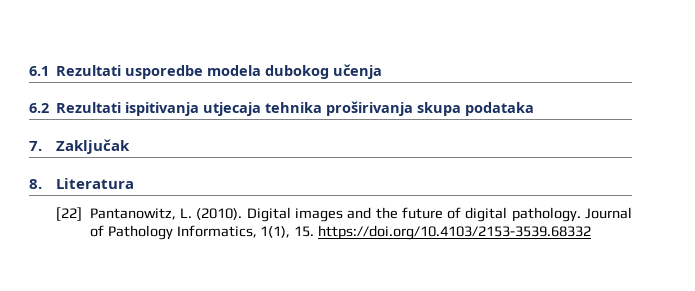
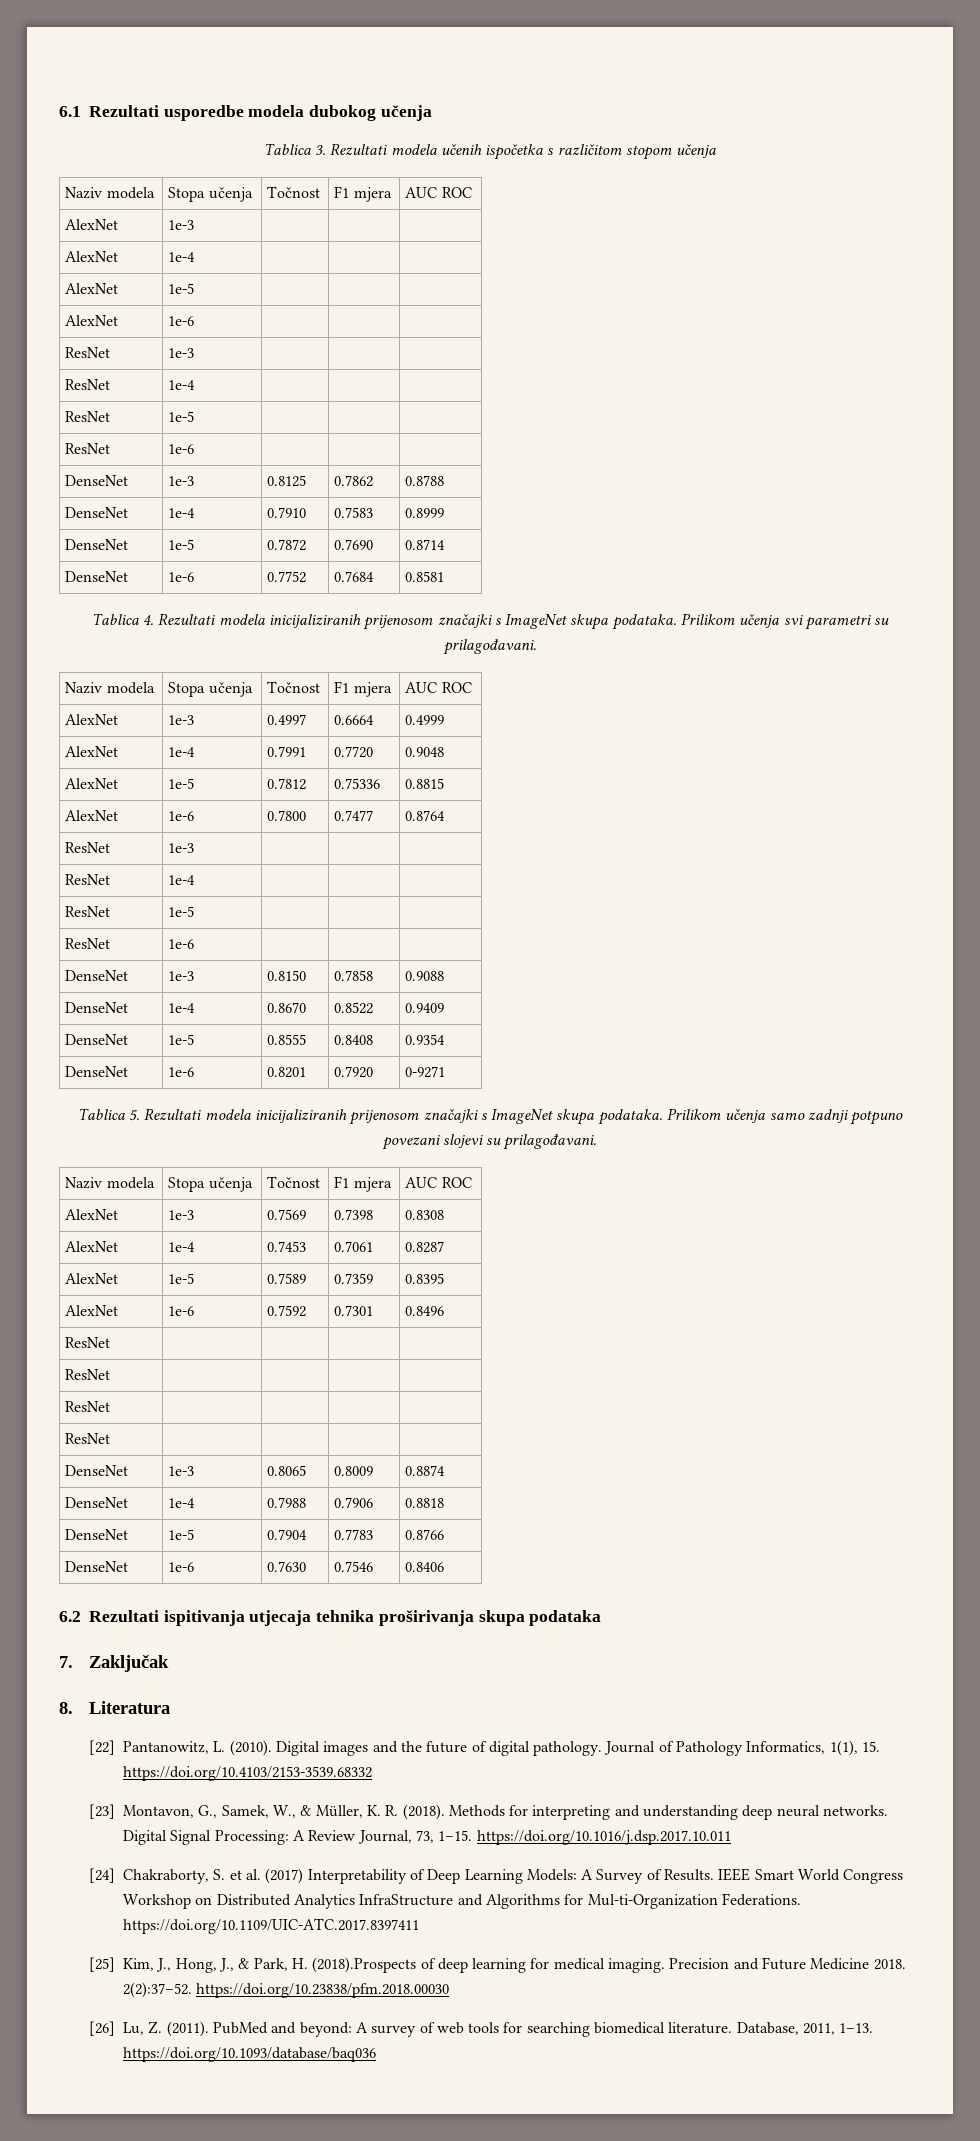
+ Tablica 3. Rezultati modela učenih ispočetka s različitom stopom učenja
+ Naziv modela | Stopa učenja | Točnost | F1 mjera | AUC ROC
+ AlexNet | 1e-3 | | |
+ AlexNet | 1e-4 | | |
+ AlexNet | 1e-5 | | |
+ AlexNet | 1e-6 | | |
+ ResNet | 1e-3 | | |
+ ResNet | 1e-4 | | |
+ ResNet | 1e-5 | | |
+ ResNet | 1e-6 | | |
+ DenseNet | 1e-3 | 0.8125 | 0.7862 | 0.8788
+ DenseNet | 1e-4 | 0.7910 | 0.7583 | 0.8999
+ DenseNet | 1e-5 | 0.7872 | 0.7690 | 0.8714
+ DenseNet | 1e-6 | 0.7752 | 0.7684 | 0.8581
+ Tablica 4. Rezultati modela inicijaliziranih prijenosom značajki s ImageNet skupa podataka. Prilikom učenja svi parametri su prilagođavani.
+ Naziv modela | Stopa učenja | Točnost | F1 mjera | AUC ROC
+ AlexNet | 1e-3 | 0.4997 | 0.6664 | 0.4999
+ AlexNet | 1e-4 | 0.7991 | 0.7720 | 0.9048
+ AlexNet | 1e-5 | 0.7812 | 0.75336 | 0.8815
+ AlexNet | 1e-6 | 0.7800 | 0.7477 | 0.8764
+ ResNet | 1e-3 | | |
+ ResNet | 1e-4 | | |
+ ResNet | 1e-5 | | |
+ ResNet | 1e-6 | | |
+ DenseNet | 1e-3 | 0.8150 | 0.7858 | 0.9088
+ DenseNet | 1e-4 | 0.8670 | 0.8522 | 0.9409
+ DenseNet | 1e-5 | 0.8555 | 0.8408 | 0.9354
+ DenseNet | 1e-6 | 0.8201 | 0.7920 | 0-9271
+ Tablica 5. Rezultati modela inicijaliziranih prijenosom značajki s ImageNet skupa podataka. Prilikom učenja samo zadnji potpuno povezani slojevi su prilagođavani.
+ Naziv modela | Stopa učenja | Točnost | F1 mjera | AUC ROC
+ AlexNet | 1e-3 | 0.7569 | 0.7398 | 0.8308
+ AlexNet | 1e-4 | 0.7453 | 0.7061 | 0.8287
+ AlexNet | 1e-5 | 0.7589 | 0.7359 | 0.8395
+ AlexNet | 1e-6 | 0.7592 | 0.7301 | 0.8496
+ ResNet | | | |
+ ResNet | | | |
+ ResNet | | | |
+ ResNet | | | |
+ DenseNet | 1e-3 | 0.8065 | 0.8009 | 0.8874
+ DenseNet | 1e-4 | 0.7988 | 0.7906 | 0.8818
+ DenseNet | 1e-5 | 0.7904 | 0.7783 | 0.8766
+ DenseNet | 1e-6 | 0.7630 | 0.7546 | 0.8406
+ [23] Montavon, G., Samek, W., & Müller, K. R. (2018). Methods for interpreting and understanding deep neural networks. Digital Signal Processing: A Review Journal, 73, 1–15. https://doi.org/10.1016/j.dsp.2017.10.011
+ [24] Chakraborty, S. et al. (2017) Interpretability of Deep Learning Models: A Survey of Results. IEEE Smart World Congress Workshop on Distributed Analytics InfraStructure and Algorithms for Mul-ti-Organization Federations. https://doi.org/10.1109/UIC-ATC.2017.8397411
+ [25] Kim, J., Hong, J., & Park, H. (2018).Prospects of deep learning for medical imaging. Precision and Future Medicine 2018. 2(2):37–52. https://doi.org/10.23838/pfm.2018.00030
+ [26] Lu, Z. (2011). PubMed and beyond: A survey of web tools for searching biomedical literature. Database, 2011, 1–13. https://doi.org/10.1093/database/baq036

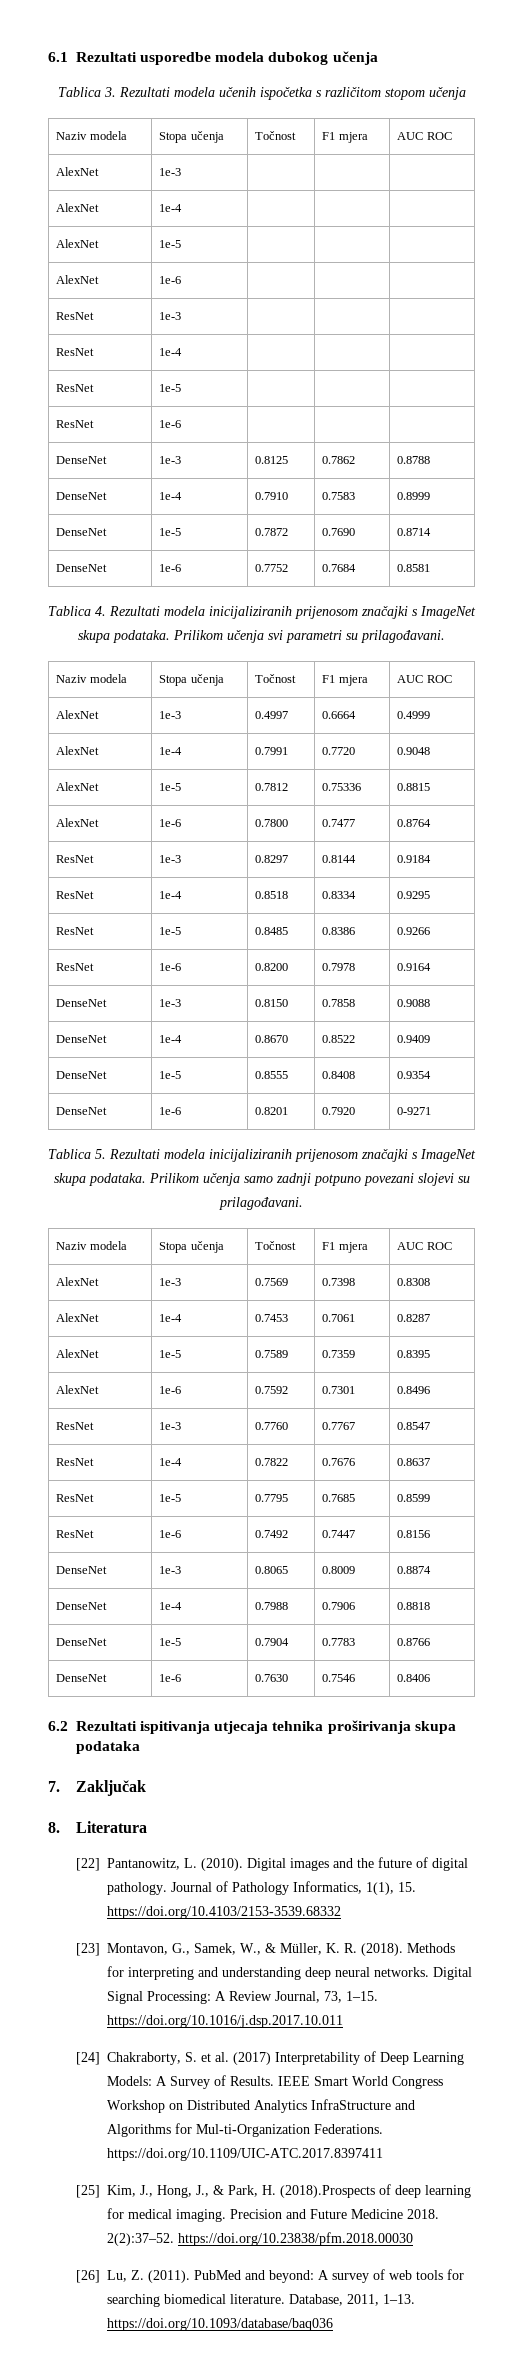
  AlexNet | 1e-6 | 0.7800 | 0.7477 | 0.8764
- ResNet | 1e-3 | | |
- ResNet | 1e-4 | | |
- ResNet | 1e-5 | | |
- ResNet | 1e-6 | | |
+ ResNet | 1e-3 | 0.8297 | 0.8144 | 0.9184
+ ResNet | 1e-4 | 0.8518 | 0.8334 | 0.9295
+ ResNet | 1e-5 | 0.8485 | 0.8386 | 0.9266
+ ResNet | 1e-6 | 0.8200 | 0.7978 | 0.9164
  AlexNet | 1e-6 | 0.7592 | 0.7301 | 0.8496
- ResNet | | | |
- ResNet | | | |
- ResNet | | | |
- ResNet | | | |
+ ResNet | 1e-3 | 0.7760 | 0.7767 | 0.8547
+ ResNet | 1e-4 | 0.7822 | 0.7676 | 0.8637
+ ResNet | 1e-5 | 0.7795 | 0.7685 | 0.8599
+ ResNet | 1e-6 | 0.7492 | 0.7447 | 0.8156

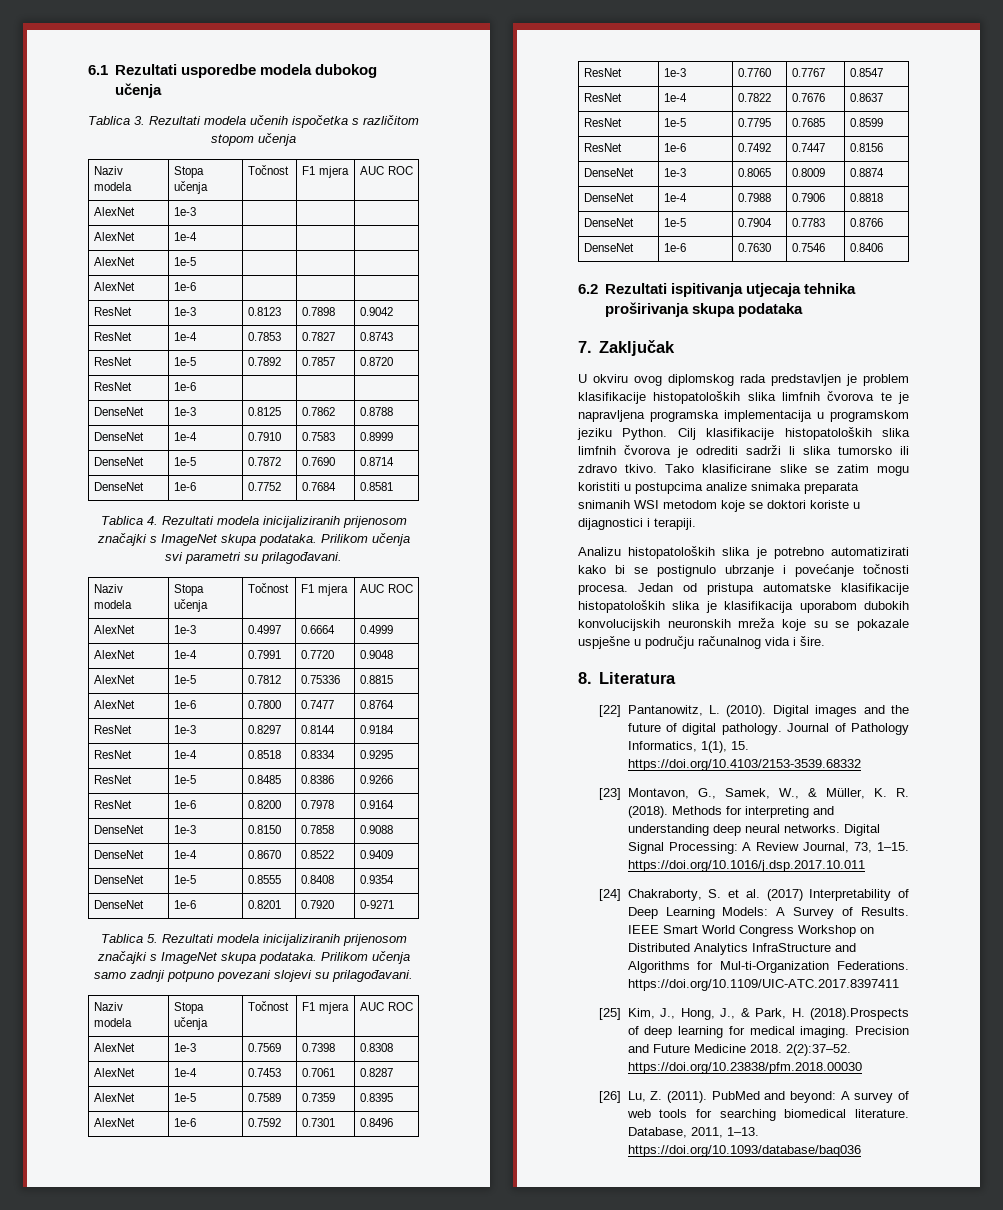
- ResNet | 1e-3 | | |
- ResNet | 1e-4 | | |
- ResNet | 1e-5 | | |
+ ResNet | 1e-3 | 0.8123 | 0.7898 | 0.9042
+ ResNet | 1e-4 | 0.7853 | 0.7827 | 0.8743
+ ResNet | 1e-5 | 0.7892 | 0.7857 | 0.8720
+ U okviru ovog diplomskog rada predstavljen je problem klasifikacije histopatoloških slika limfnih čvorova te je napravljena programska implementacija u programskom jeziku Python. Cilj klasifikacije histopatoloških slika limfnih čvorova je odrediti sadrži li slika tumorsko ili zdravo tkivo. Tako klasificirane slike se zatim mogu koristiti u postupcima analize snimaka preparata snimanih WSI metodom koje se doktori koriste u dijagnostici i terapiji.
+ Analizu histopatoloških slika je potrebno automatizirati kako bi se postignulo ubrzanje i povećanje točnosti procesa. Jedan od pristupa automatske klasifikacije histopatoloških slika je klasifikacija uporabom dubokih konvolucijskih neuronskih mreža koje su se pokazale uspješne u području računalnog vida i šire.

